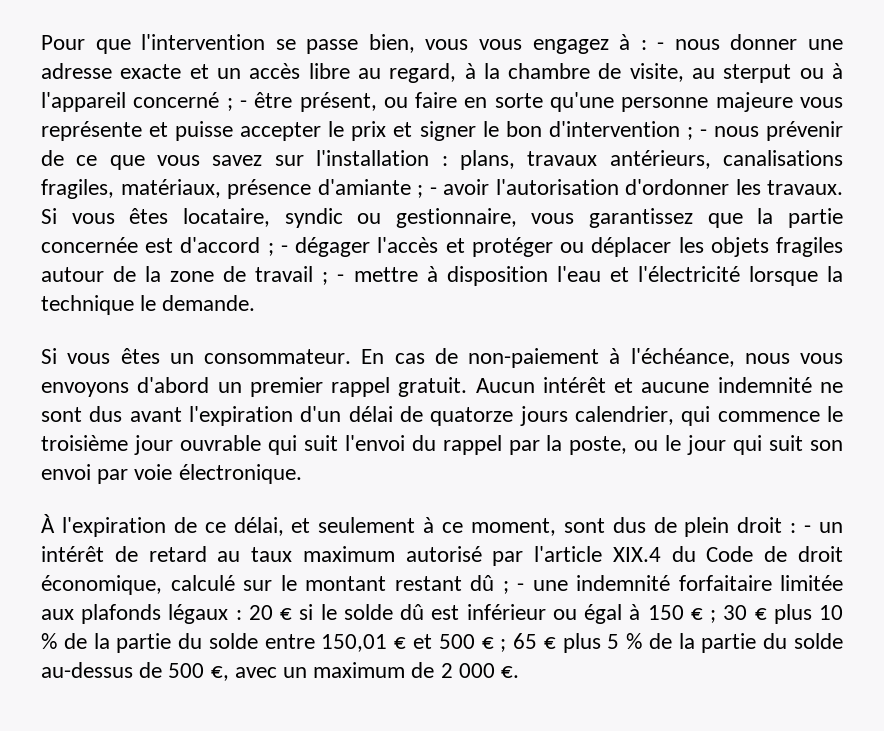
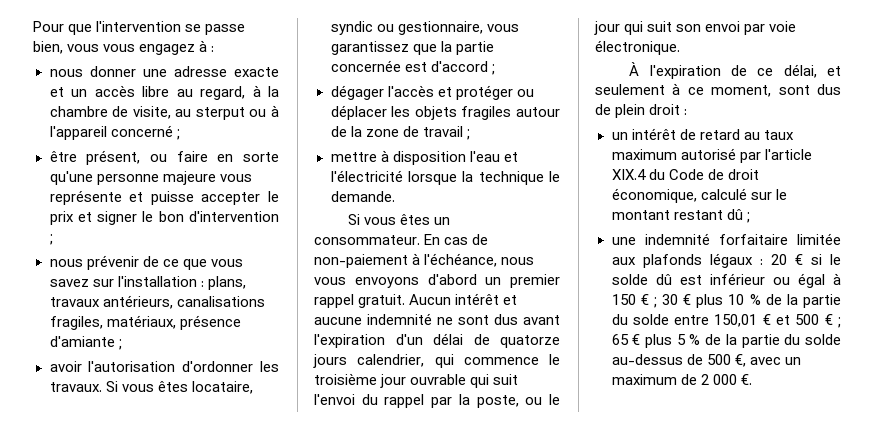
- Pour que l'intervention se passe bien, vous vous engagez à : - nous donner une adresse exacte et un accès libre au regard, à la chambre de visite, au sterput ou à l'appareil concerné ; - être présent, ou faire en sorte qu'une personne majeure vous représente et puisse accepter le prix et signer le bon d'intervention ; - nous prévenir de ce que vous savez sur l'installation :
+ Pour que l'intervention se passe bien, vous vous engagez à :
+ nous donner une adresse exacte et un accès libre au regard, à la chambre de visite, au sterput ou à l'appareil concerné ;
+ être présent, ou faire en sorte qu'une personne majeure vous représente et puisse accepter le prix et signer le bon d'intervention ;
+ nous prévenir de ce que vous savez sur l'installation :
- plans, travaux antérieurs, canalisations fragiles, matériaux, présence d'amiante ; - avoir l'autorisation d'ordonner les travaux.
+ plans, travaux antérieurs, canalisations fragiles, matériaux, présence d'amiante ;
+ avoir l'autorisation d'ordonner les travaux.
- Si vous êtes locataire, syndic ou gestionnaire, vous garantissez que la partie concernée est d'accord ; - dégager l'accès et protéger ou déplacer les objets fragiles autour de la zone de travail ; - mettre à disposition l'eau et l'électricité lorsque la technique le demande.
+ Si vous êtes locataire, syndic ou gestionnaire, vous garantissez que la partie concernée est d'accord ;
+ dégager l'accès et protéger ou déplacer les objets fragiles autour de la zone de travail ;
+ mettre à disposition l'eau et l'électricité lorsque la technique le demande.
- À l'expiration de ce délai, et seulement à ce moment, sont dus de plein droit : - un intérêt de retard au taux maximum autorisé par l'article XIX.4 du Code de droit économique, calculé sur le montant restant dû ; - une indemnité forfaitaire limitée aux plafonds légaux :
+ À l'expiration de ce délai, et seulement à ce moment, sont dus de plein droit :
+ un intérêt de retard au taux maximum autorisé par l'article XIX.4 du Code de droit économique, calculé sur le montant restant dû ;
+ une indemnité forfaitaire limitée aux plafonds légaux :

